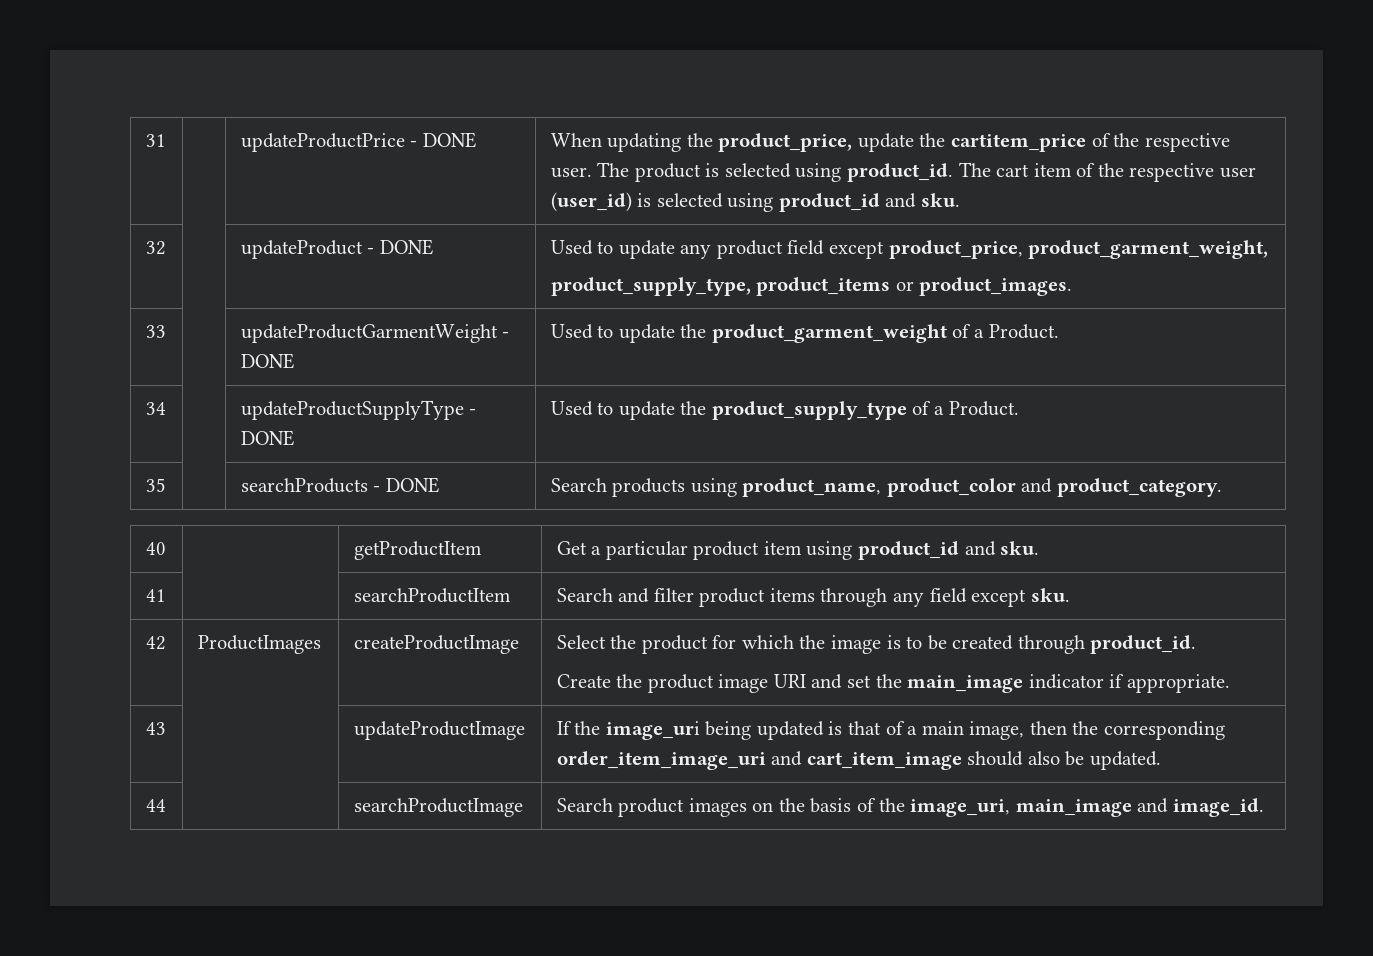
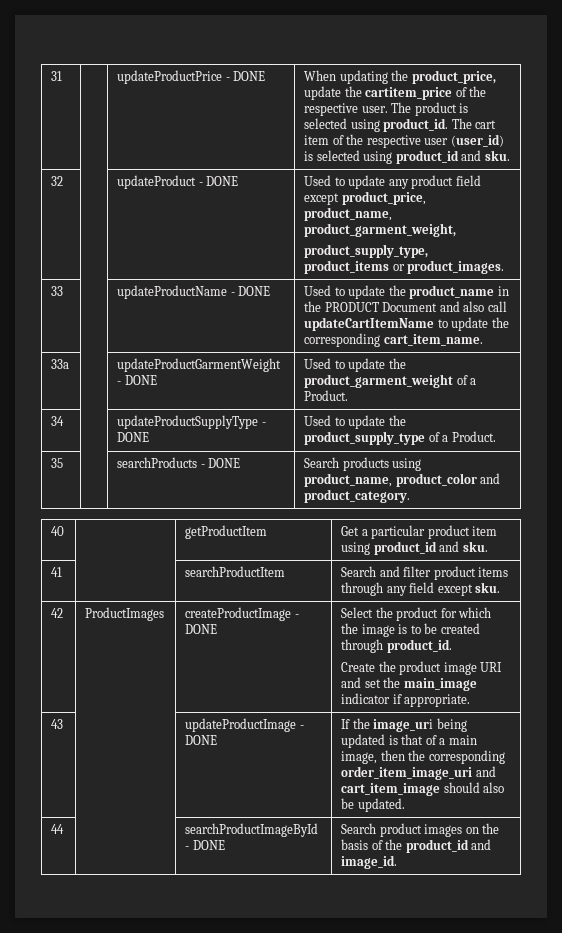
- 32 | | updateProduct - DONE | Used to update any product field except product_price, product_garment_weight,
+ 32 | | updateProduct - DONE | Used to update any product field except product_price, product_name, product_garment_weight,
- 33 | | updateProductGarmentWeight - DONE | Used to update the product_garment_weight of a Product.
+ 33 | | updateProductName - DONE | Used to update the product_name in the PRODUCT Document and also call updateCartItemName to update the corresponding cart_item_name.
+ 33a | | updateProductGarmentWeight - DONE | Used to update the product_garment_weight of a Product.
- 42 | ProductImages | createProductImage | Select the product for which the image is to be created through product_id.
+ 42 | ProductImages | createProductImage - DONE | Select the product for which the image is to be created through product_id.
- 43 | | updateProductImage | If the image_uri being updated is that of a main image, then the corresponding order_item_image_uri and cart_item_image should also be updated.
+ 43 | | updateProductImage - DONE | If the image_uri being updated is that of a main image, then the corresponding order_item_image_uri and cart_item_image should also be updated.
- 44 | | searchProductImage | Search product images on the basis of the image_uri, main_image and image_id.
+ 44 | | searchProductImageById - DONE | Search product images on the basis of the product_id and image_id.

